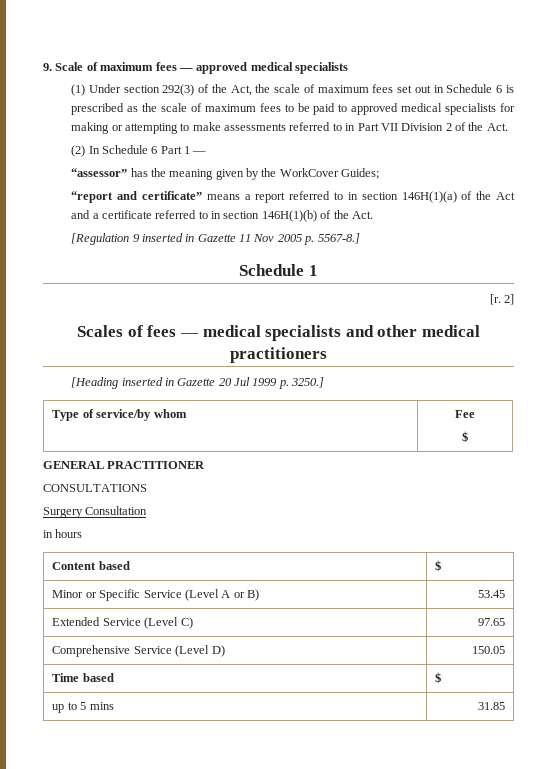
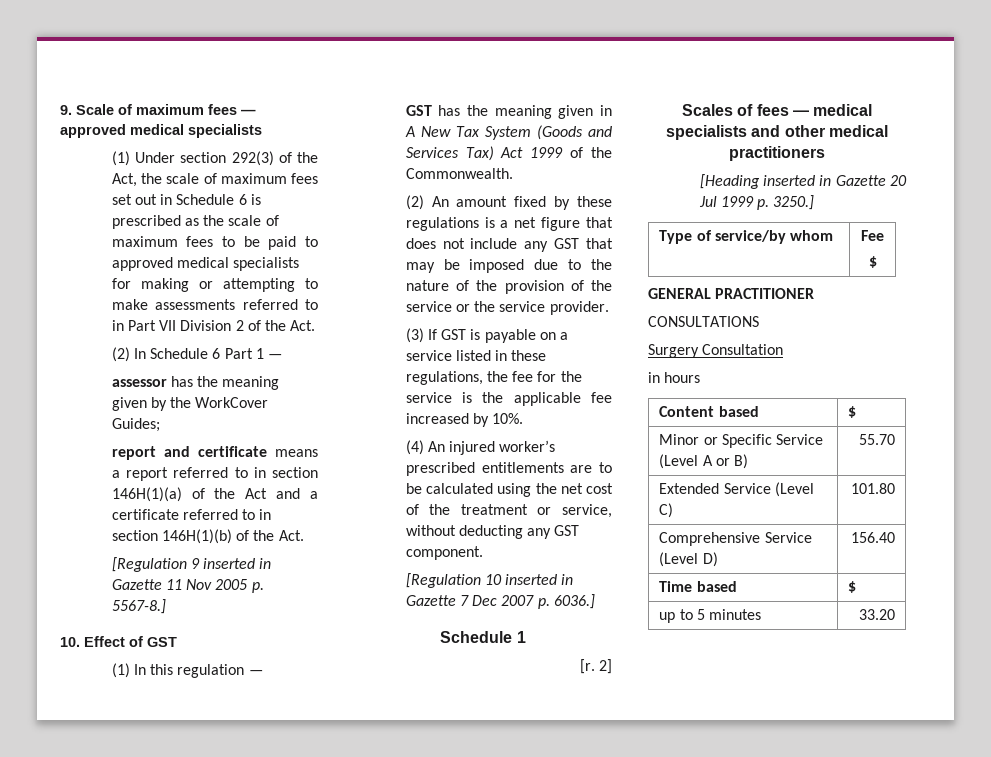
- “assessor” has the meaning given by the WorkCover Guides;
+ assessor has the meaning given by the WorkCover Guides;
- “report and certificate” means a report referred to in section 146H(1)(a) of the Act and a certificate referred to in section 146H(1)(b) of the Act.
+ report and certificate means a report referred to in section 146H(1)(a) of the Act and a certificate referred to in section 146H(1)(b) of the Act.
+ 10. Effect of GST
+ (1) In this regulation —
+ GST has the meaning given in A New Tax System (Goods and Services Tax) Act 1999 of the Commonwealth.
+ (2) An amount fixed by these regulations is a net figure that does not include any GST that may be imposed due to the nature of the provision of the service or the service provider.
+ (3) If GST is payable on a service listed in these regulations, the fee for the service is the applicable fee increased by 10%.
+ (4) An injured worker’s prescribed entitlements are to be calculated using the net cost of the treatment or service, without deducting any GST component.
+ [Regulation 10 inserted in Gazette 7 Dec 2007 p. 6036.]
- Minor or Specific Service (Level A or B) | 53.45
+ Minor or Specific Service (Level A or B) | 55.70
- Extended Service (Level C) | 97.65
+ Extended Service (Level C) | 101.80
- Comprehensive Service (Level D) | 150.05
+ Comprehensive Service (Level D) | 156.40
- up to 5 mins | 31.85
+ up to 5 minutes | 33.20

